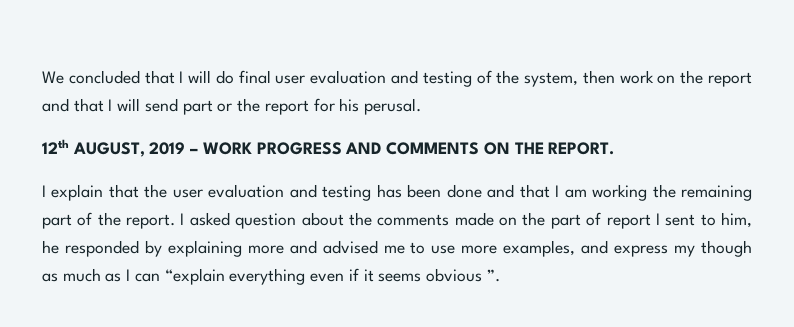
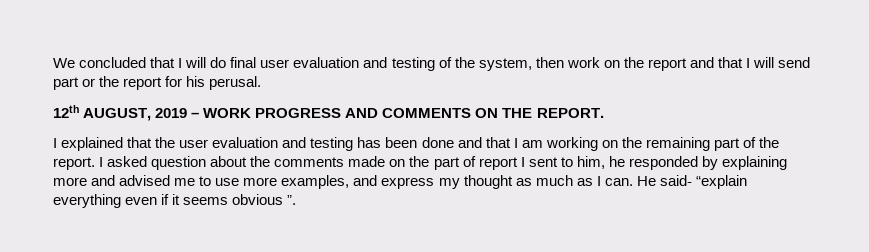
- I explain that the user evaluation and testing has been done and that I am working the remaining part of the report.
+ I explained that the user evaluation and testing has been done and that I am working on the remaining part of the report.
- I asked question about the comments made on the part of report I sent to him, he responded by explaining more and advised me to use more examples, and express my though as much as I can “explain everything even if it seems obvious ”.
+ I asked question about the comments made on the part of report I sent to him, he responded by explaining more and advised me to use more examples, and express my thought as much as I can. He said- “explain everything even if it seems obvious ”.

